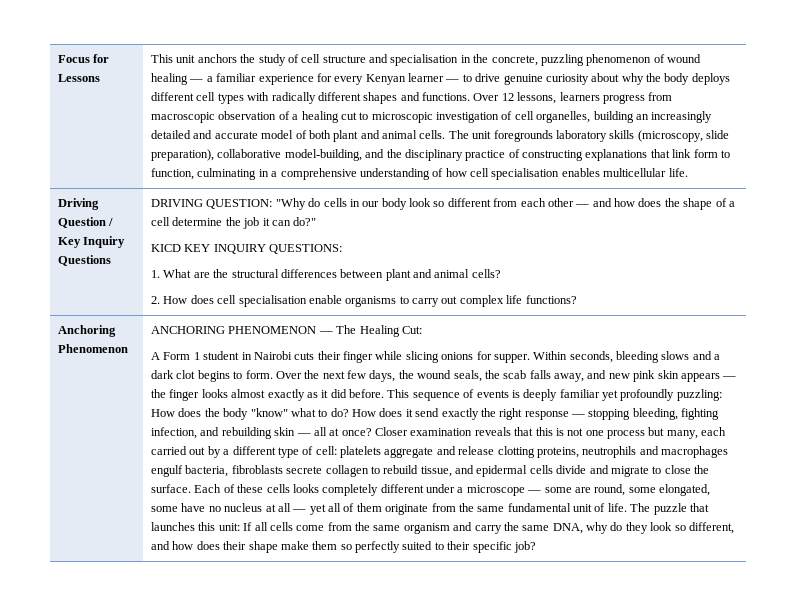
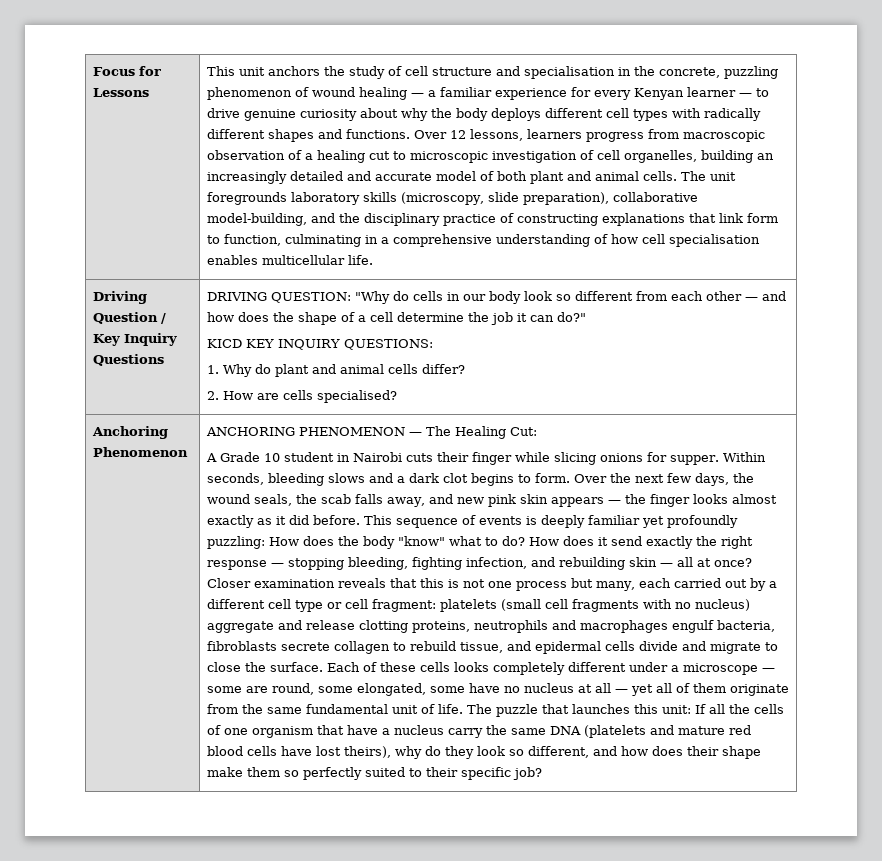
- 1. What are the structural differences between plant and animal cells?
+ 1. Why do plant and animal cells differ?
- 2. How does cell specialisation enable organisms to carry out complex life functions?
+ 2. How are cells specialised?
- A Form 1 student in Nairobi cuts their finger while slicing onions for supper.
+ A Grade 10 student in Nairobi cuts their finger while slicing onions for supper.
- Closer examination reveals that this is not one process but many, each carried out by a different type of cell: platelets aggregate and release clotting proteins, neutrophils and macrophages engulf bacteria, fibroblasts secrete collagen to rebuild tissue, and epidermal cells divide and migrate to close the surface.
+ Closer examination reveals that this is not one process but many, each carried out by a different cell type or cell fragment: platelets (small cell fragments with no nucleus) aggregate and release clotting proteins, neutrophils and macrophages engulf bacteria, fibroblasts secrete collagen to rebuild tissue, and epidermal cells divide and migrate to close the surface.
- The puzzle that launches this unit: If all cells come from the same organism and carry the same DNA, why do they look so different, and how does their shape make them so perfectly suited to their specific job?
+ The puzzle that launches this unit: If all the cells of one organism that have a nucleus carry the same DNA (platelets and mature red blood cells have lost theirs), why do they look so different, and how does their shape make them so perfectly suited to their specific job?

